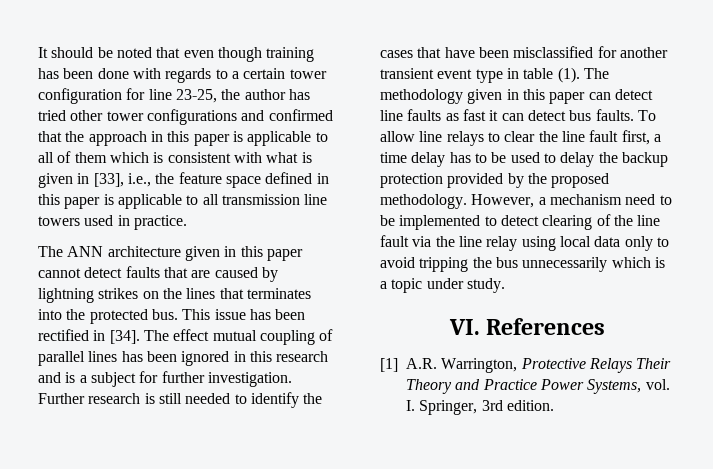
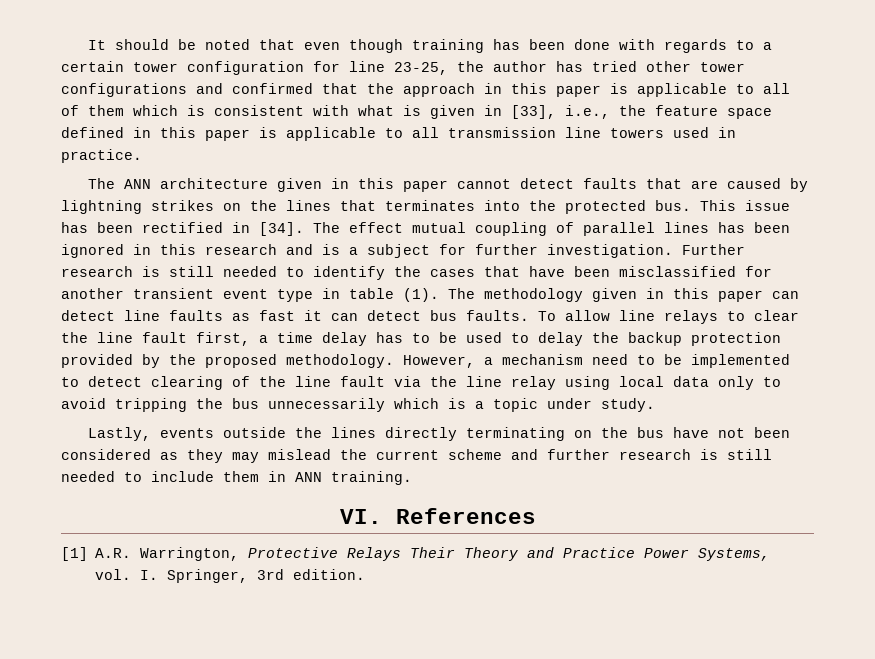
+ Lastly, events outside the lines directly terminating on the bus have not been considered as they may mislead the current scheme and further research is still needed to include them in ANN training.

